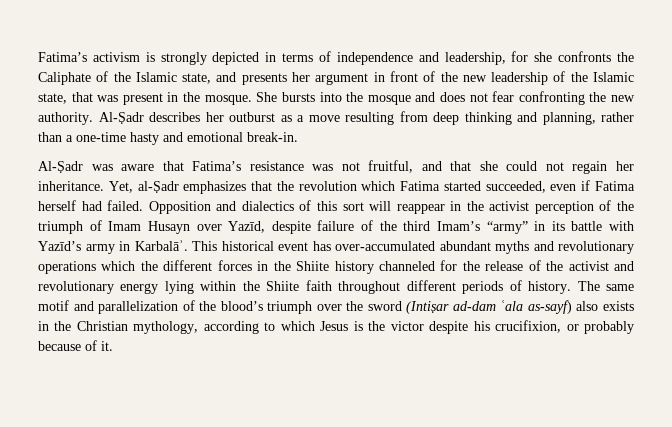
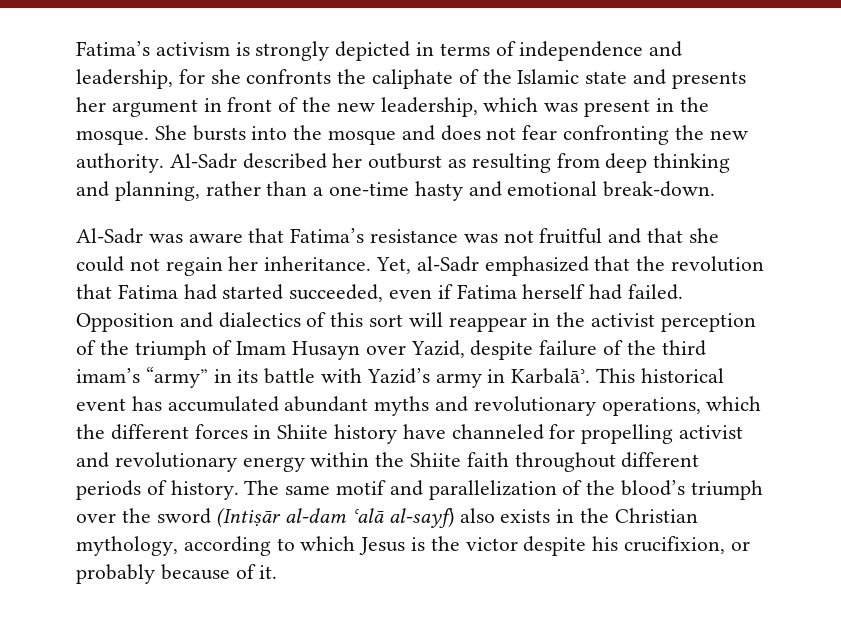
- Fatima’s activism is strongly depicted in terms of independence and leadership, for she confronts the Caliphate of the Islamic state, and presents her argument in front of the new leadership of the Islamic state, that was present in the mosque.
+ Fatima’s activism is strongly depicted in terms of independence and leadership, for she confronts the caliphate of the Islamic state and presents her argument in front of the new leadership, which was present in the mosque.
- Al-Ṣadr describes her outburst as a move resulting from deep thinking and planning, rather than a one-time hasty and emotional break-in.
- Al-Ṣadr was aware that Fatima’s resistance was not fruitful, and that she could not regain her inheritance.
+ Al-Sadr described her outburst as resulting from deep thinking and planning, rather than a one-time hasty and emotional break-down.
+ Al-Sadr was aware that Fatima’s resistance was not fruitful and that she could not regain her inheritance.
- Yet, al-Ṣadr emphasizes that the revolution which Fatima started succeeded, even if Fatima herself had failed.
+ Yet, al-Sadr emphasized that the revolution that Fatima had started succeeded, even if Fatima herself had failed.
- Opposition and dialectics of this sort will reappear in the activist perception of the triumph of Imam Husayn over Yazīd, despite failure of the third Imam’s “armyˮ in its battle with Yazīd’s army in Karbalāʾ.
+ Opposition and dialectics of this sort will reappear in the activist perception of the triumph of Imam Husayn over Yazid, despite failure of the third imam’s “armyˮ in its battle with Yazid’s army in Karbalāʾ.
- This historical event has over-accumulated abundant myths and revolutionary operations which the different forces in the Shiite history channeled for the release of the activist and revolutionary energy lying within the Shiite faith throughout different periods of history.
+ This historical event has accumulated abundant myths and revolutionary operations, which the different forces in Shiite history have channeled for propelling activist and revolutionary energy within the Shiite faith throughout different periods of history.
- The same motif and parallelization of the blood’s triumph over the sword (Intiṣar ad-dam ʿala as-sayf) also exists in the Christian mythology, according to which Jesus is the victor despite his crucifixion, or probably because of it.
+ The same motif and parallelization of the blood’s triumph over the sword (Intiṣār al-dam ʿalā al-sayf) also exists in the Christian mythology, according to which Jesus is the victor despite his crucifixion, or probably because of it.

